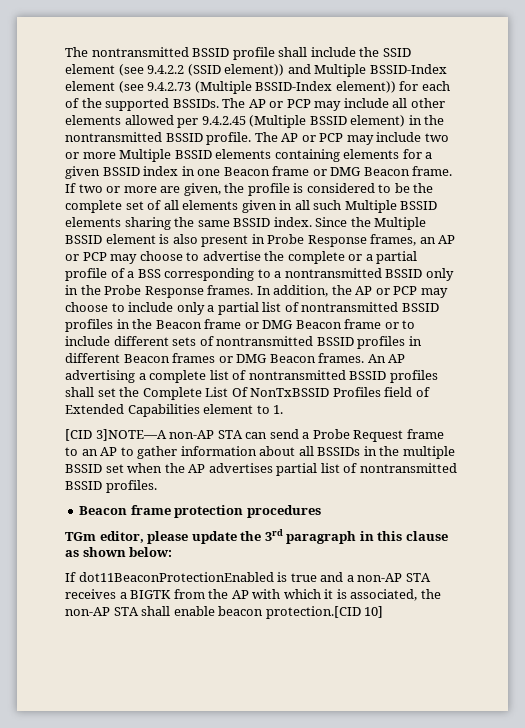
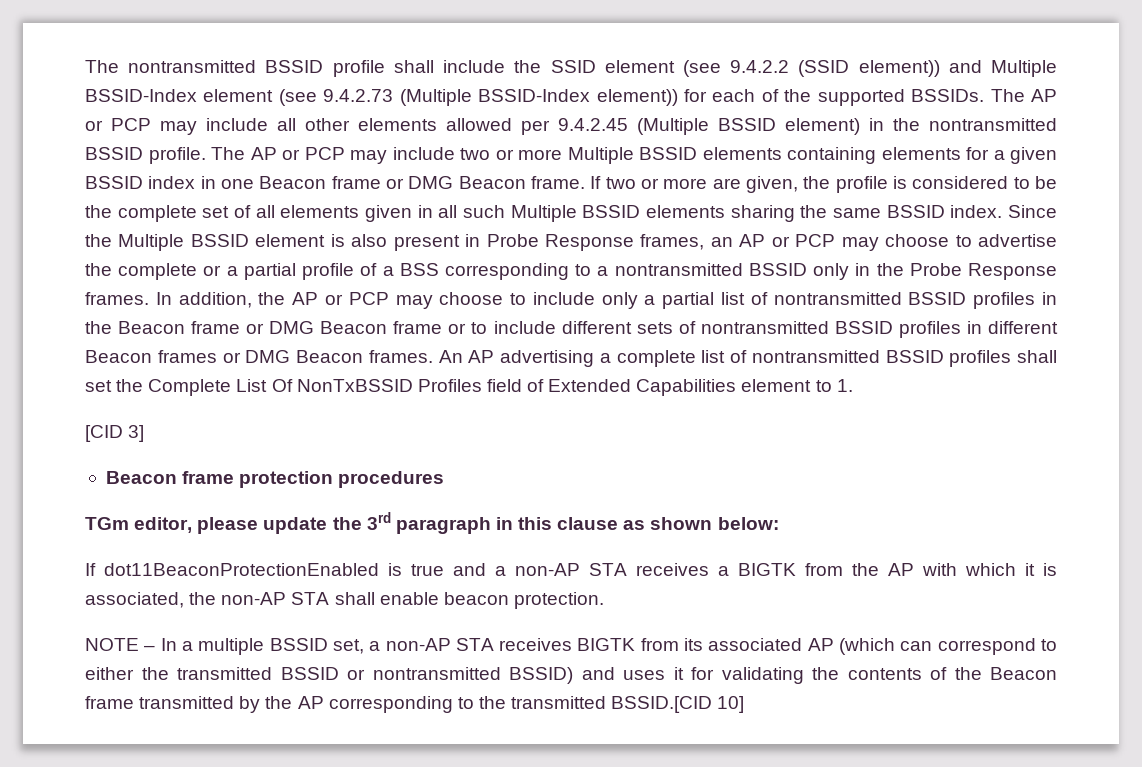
- [CID 3]NOTE—A non-AP STA can send a Probe Request frame to an AP to gather information about all BSSIDs in the multiple BSSID set when the AP advertises partial list of nontransmitted BSSID profiles.
+ [CID 3]
- If dot11BeaconProtectionEnabled is true and a non-AP STA receives a BIGTK from the AP with which it is associated, the non-AP STA shall enable beacon protection.[CID 10]
+ If dot11BeaconProtectionEnabled is true and a non-AP STA receives a BIGTK from the AP with which it is associated, the non-AP STA shall enable beacon protection.
+ NOTE – In a multiple BSSID set, a non-AP STA receives BIGTK from its associated AP (which can correspond to either the transmitted BSSID or nontransmitted BSSID) and uses it for validating the contents of the Beacon frame transmitted by the AP corresponding to the transmitted BSSID.[CID 10]

